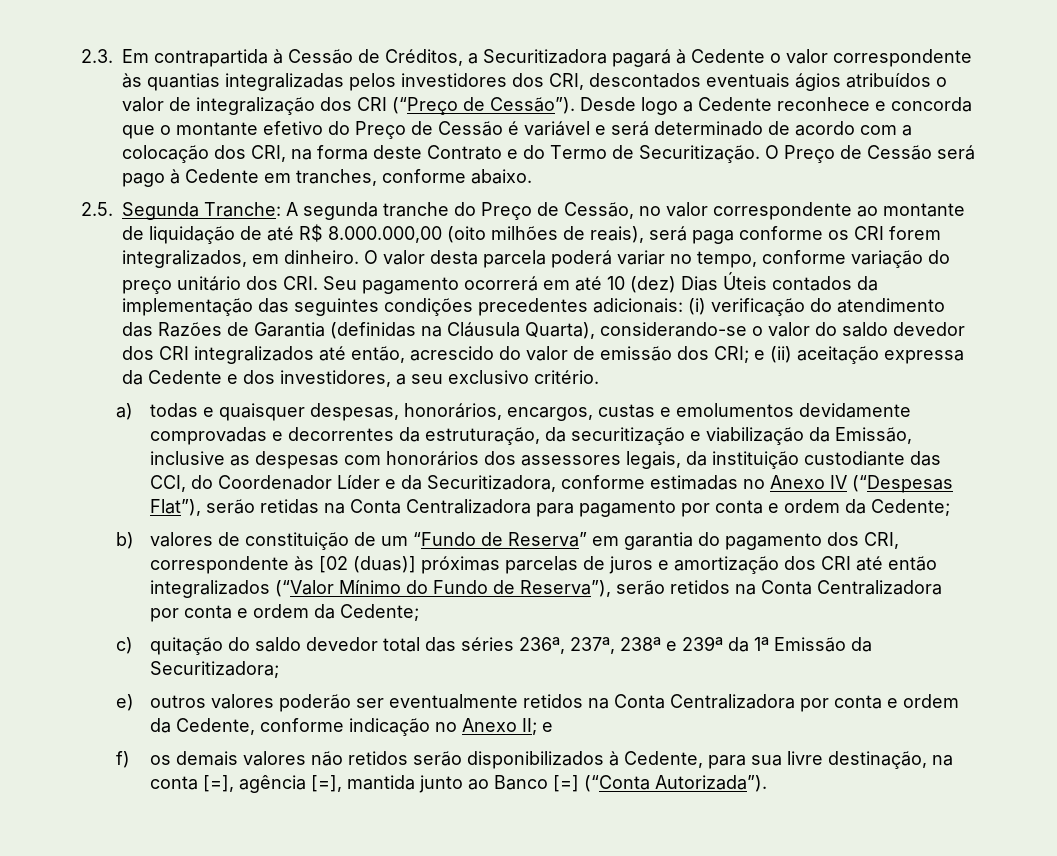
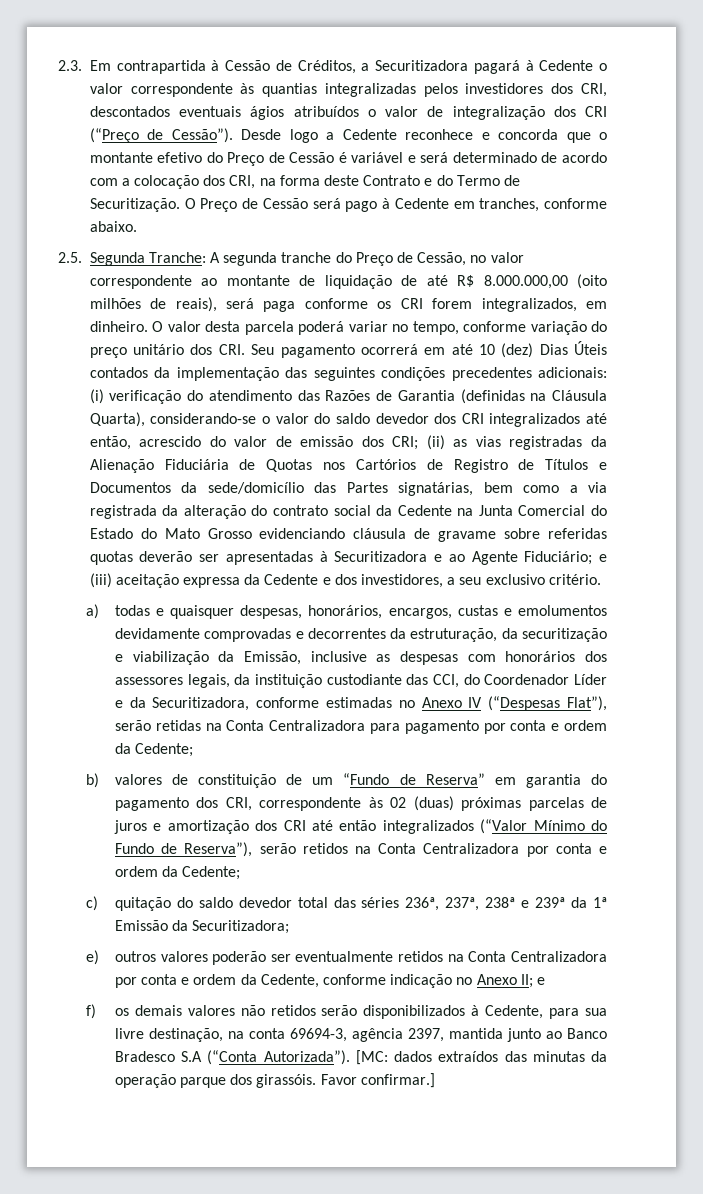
- e (ii) aceitação expressa da Cedente e dos investidores, a seu exclusivo critério.
+ (ii) as vias registradas da Alienação Fiduciária de Quotas nos Cartórios de Registro de Títulos e Documentos da sede/domicílio das Partes signatárias, bem como a via registrada da alteração do contrato social da Cedente na Junta Comercial do Estado do Mato Grosso evidenciando cláusula de gravame sobre referidas quotas deverão ser apresentadas à Securitizadora e ao Agente Fiduciário; e (iii) aceitação expressa da Cedente e dos investidores, a seu exclusivo critério.
- b) valores de constituição de um “Fundo de Reserva” em garantia do pagamento dos CRI, correspondente às [02 (duas)] próximas parcelas de juros e amortização dos CRI até então integralizados (“Valor Mínimo do Fundo de Reserva”), serão retidos na Conta Centralizadora por conta e ordem da Cedente;
+ b) valores de constituição de um “Fundo de Reserva” em garantia do pagamento dos CRI, correspondente às 02 (duas) próximas parcelas de juros e amortização dos CRI até então integralizados (“Valor Mínimo do Fundo de Reserva”), serão retidos na Conta Centralizadora por conta e ordem da Cedente;
- f) os demais valores não retidos serão disponibilizados à Cedente, para sua livre destinação, na conta [=], agência [=], mantida junto ao Banco [=] (“Conta Autorizada”).
+ f) os demais valores não retidos serão disponibilizados à Cedente, para sua livre destinação, na conta 69694-3, agência 2397, mantida junto ao Banco Bradesco S.A (“Conta Autorizada”). [MC: dados extraídos das minutas da operação parque dos girassóis. Favor confirmar.]

